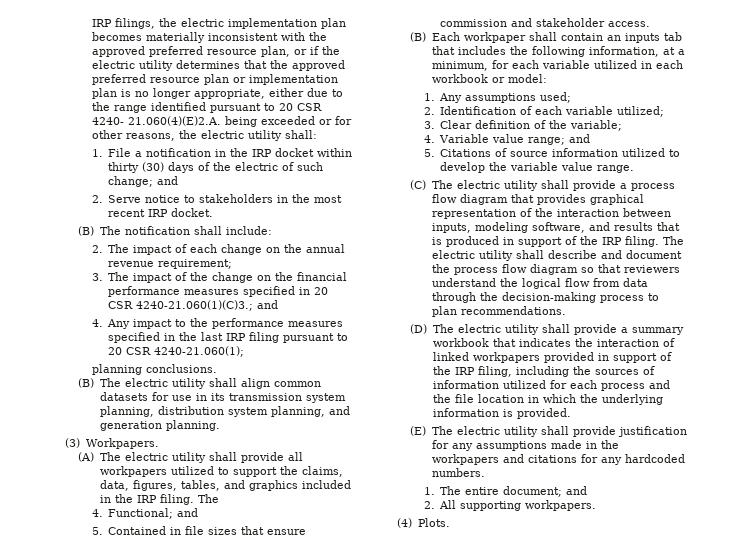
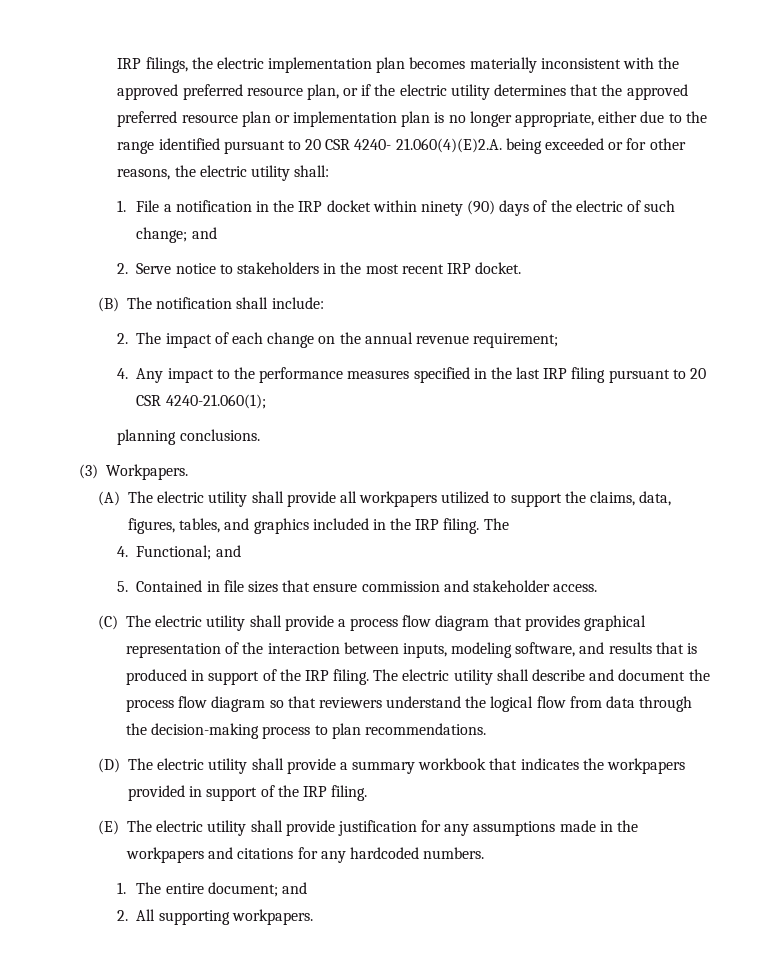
- 1. File a notification in the IRP docket within thirty (30) days of the electric of such change; and
+ 1. File a notification in the IRP docket within ninety (90) days of the electric of such change; and
- 3. The impact of the change on the financial performance measures specified in 20 CSR 4240-21.060(1)(C)3.; and
- (B) The electric utility shall align common datasets for use in its transmission system planning, distribution system planning, and generation planning.
- (B) Each workpaper shall contain an inputs tab that includes the following information, at a minimum, for each variable utilized in each workbook or model:
- 1. Any assumptions used;
- 2. Identification of each variable utilized;
- 3. Clear definition of the variable;
- 4. Variable value range; and
- 5. Citations of source information utilized to develop the variable value range.
- (D) The electric utility shall provide a summary workbook that indicates the interaction of linked workpapers provided in support of the IRP filing, including the sources of information utilized for each process and the file location in which the underlying information is provided.
+ (D) The electric utility shall provide a summary workbook that indicates the workpapers provided in support of the IRP filing.
- (4) Plots.

